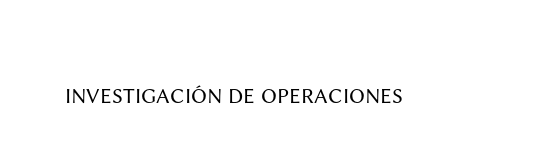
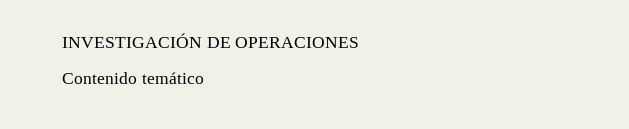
+ Contenido temático

